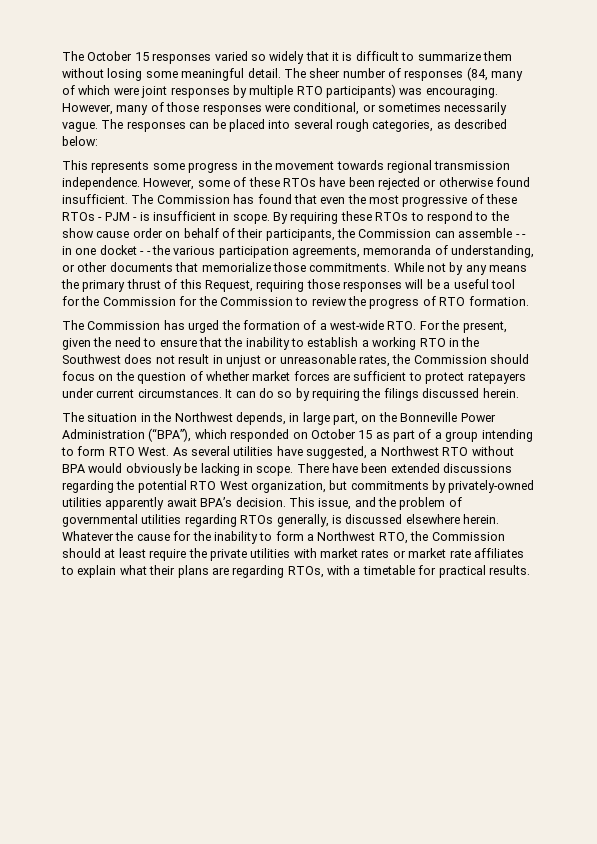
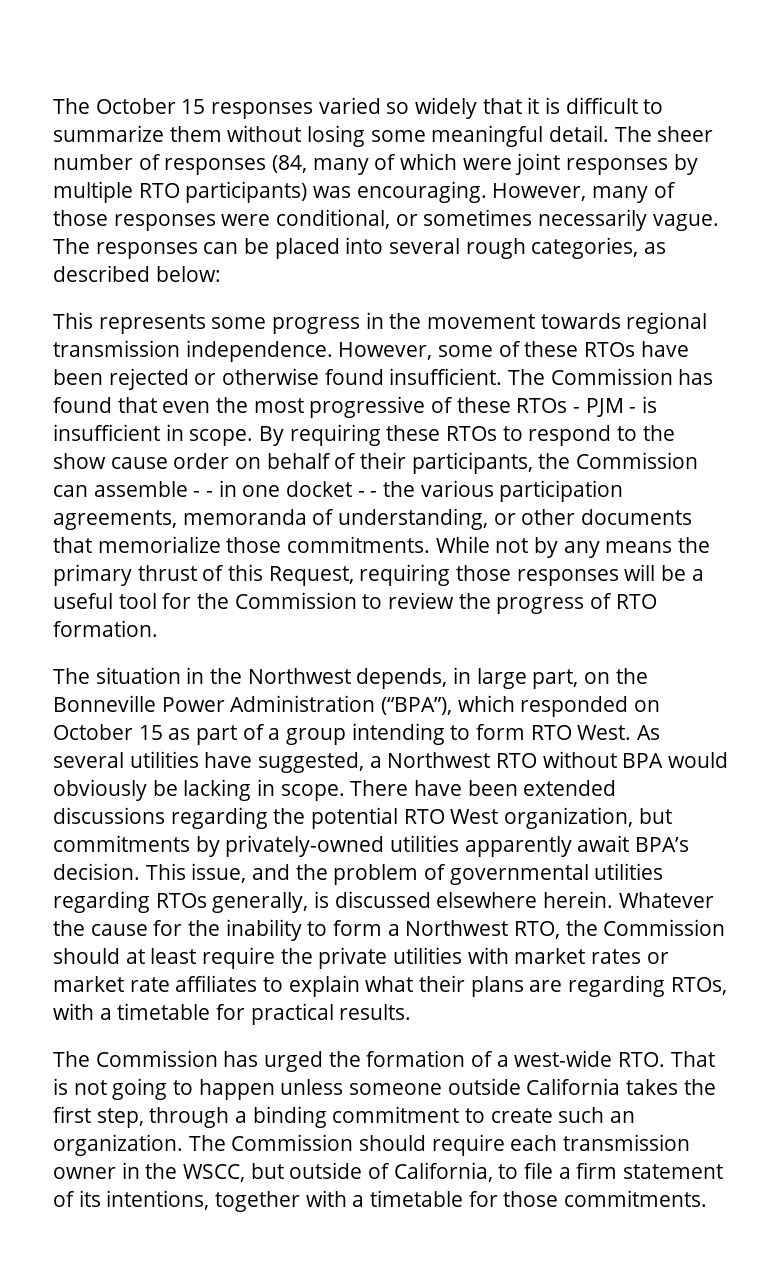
- While not by any means the primary thrust of this Request, requiring those responses will be a useful tool for the Commission for the Commission to review the progress of RTO formation.
+ While not by any means the primary thrust of this Request, requiring those responses will be a useful tool for the Commission to review the progress of RTO formation.
- The Commission has urged the formation of a west-wide RTO. For the present, given the need to ensure that the inability to establish a working RTO in the Southwest does not result in unjust or unreasonable rates, the Commission should focus on the question of whether market forces are sufficient to protect ratepayers under current circumstances. It can do so by requiring the filings discussed herein.
+ The Commission has urged the formation of a west-wide RTO. That is not going to happen unless someone outside California takes the first step, through a binding commitment to create such an organization. The Commission should require each transmission owner in the WSCC, but outside of California, to file a firm statement of its intentions, together with a timetable for those commitments.

